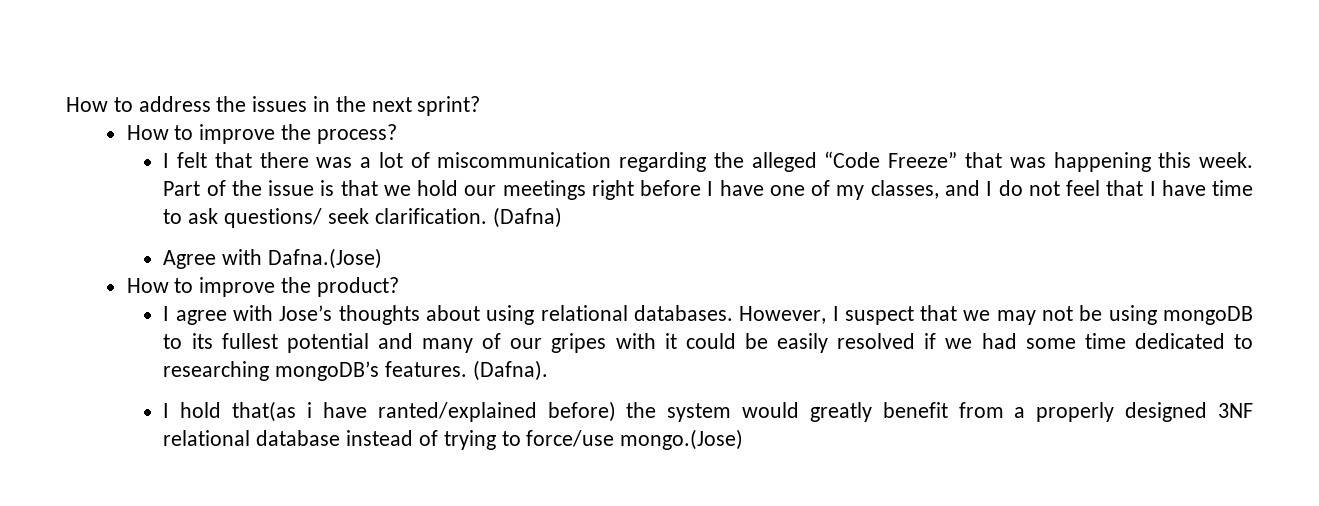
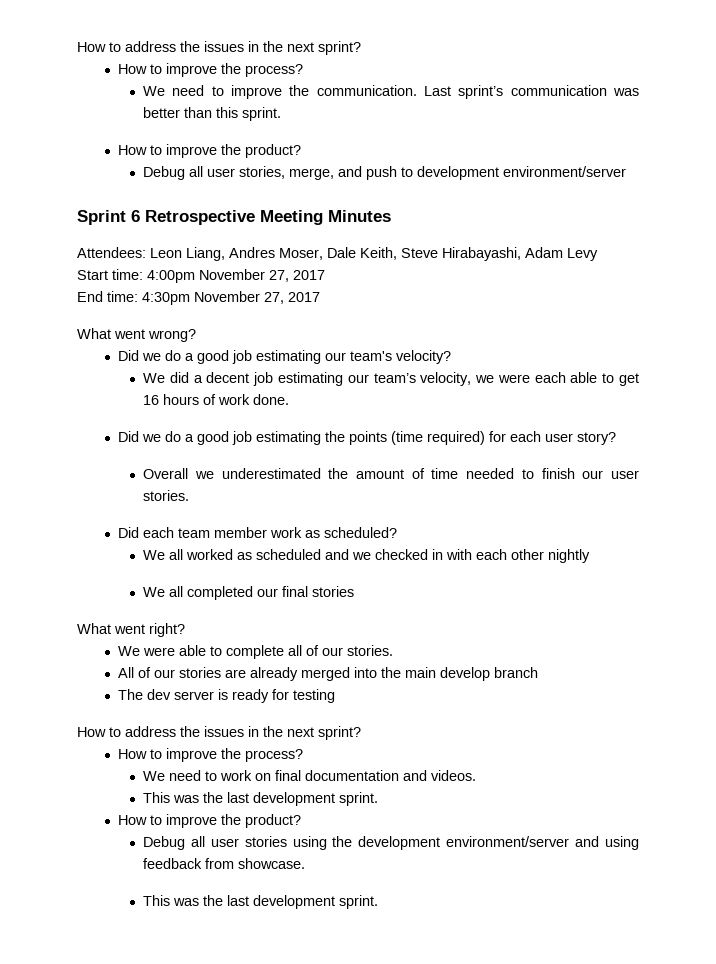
- I felt that there was a lot of miscommunication regarding the alleged “Code Freeze” that was happening this week. Part of the issue is that we hold our meetings right before I have one of my classes, and I do not feel that I have time to ask questions/ seek clarification. (Dafna)
- Agree with Dafna.(Jose)
+ We need to improve the communication. Last sprint’s communication was better than this sprint.
  How to improve the product?
- I agree with Jose’s thoughts about using relational databases. However, I suspect that we may not be using mongoDB to its fullest potential and many of our gripes with it could be easily resolved if we had some time dedicated to researching mongoDB’s features. (Dafna).
- I hold that(as i have ranted/explained before) the system would greatly benefit from a properly designed 3NF relational database instead of trying to force/use mongo.(Jose)
+ Debug all user stories, merge, and push to development environment/server
+ Sprint 6 Retrospective Meeting Minutes
+ Attendees: Leon Liang, Andres Moser, Dale Keith, Steve Hirabayashi, Adam Levy
+ Start time: 4:00pm November 27, 2017
+ End time: 4:30pm November 27, 2017
+ What went wrong?
+ Did we do a good job estimating our team's velocity?
+ We did a decent job estimating our team’s velocity, we were each able to get 16 hours of work done.
+ Did we do a good job estimating the points (time required) for each user story?
+ Overall we underestimated the amount of time needed to finish our user stories.
+ Did each team member work as scheduled?
+ We all worked as scheduled and we checked in with each other nightly
+ We all completed our final stories
+ What went right?
+ We were able to complete all of our stories.
+ All of our stories are already merged into the main develop branch
+ The dev server is ready for testing
+ How to address the issues in the next sprint?
+ How to improve the process?
+ We need to work on final documentation and videos.
+ This was the last development sprint.
+ How to improve the product?
+ Debug all user stories using the development environment/server and using feedback from showcase.
+ This was the last development sprint.

